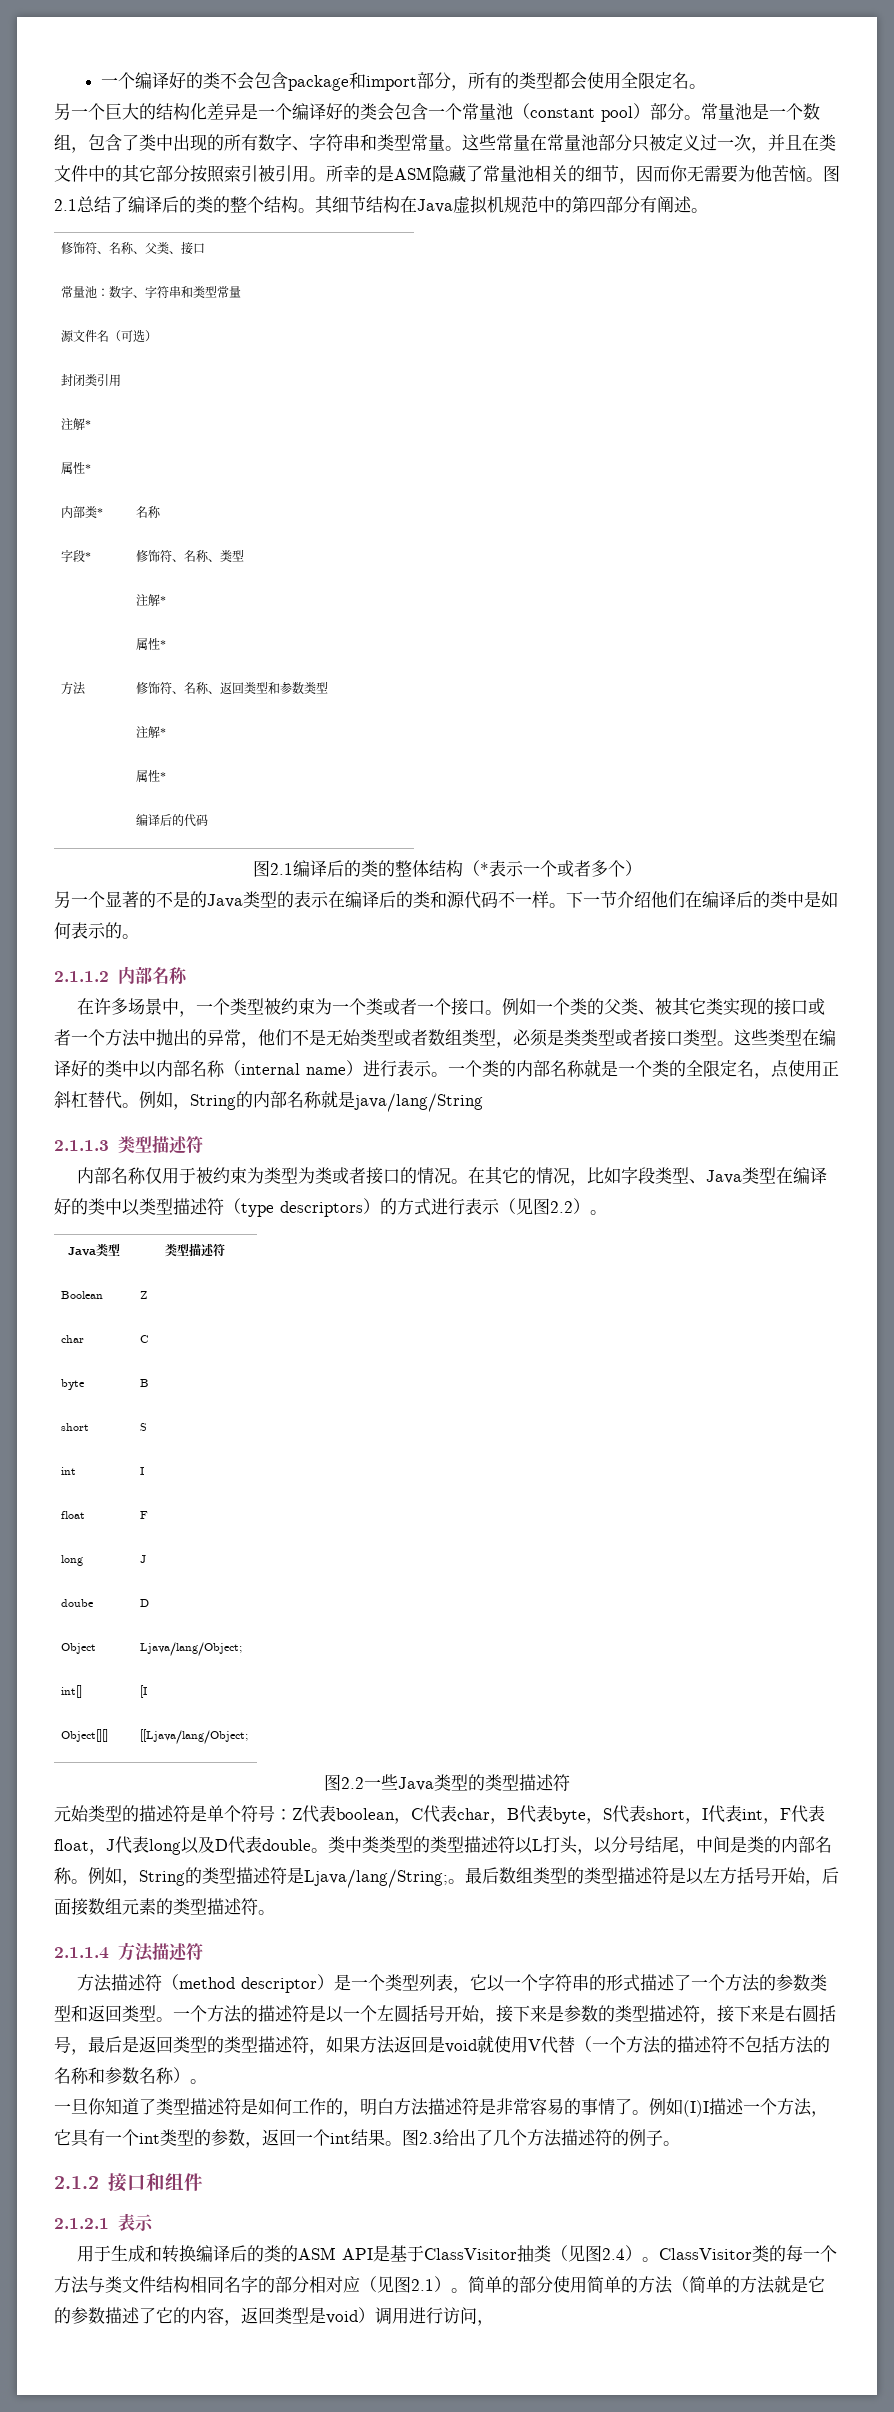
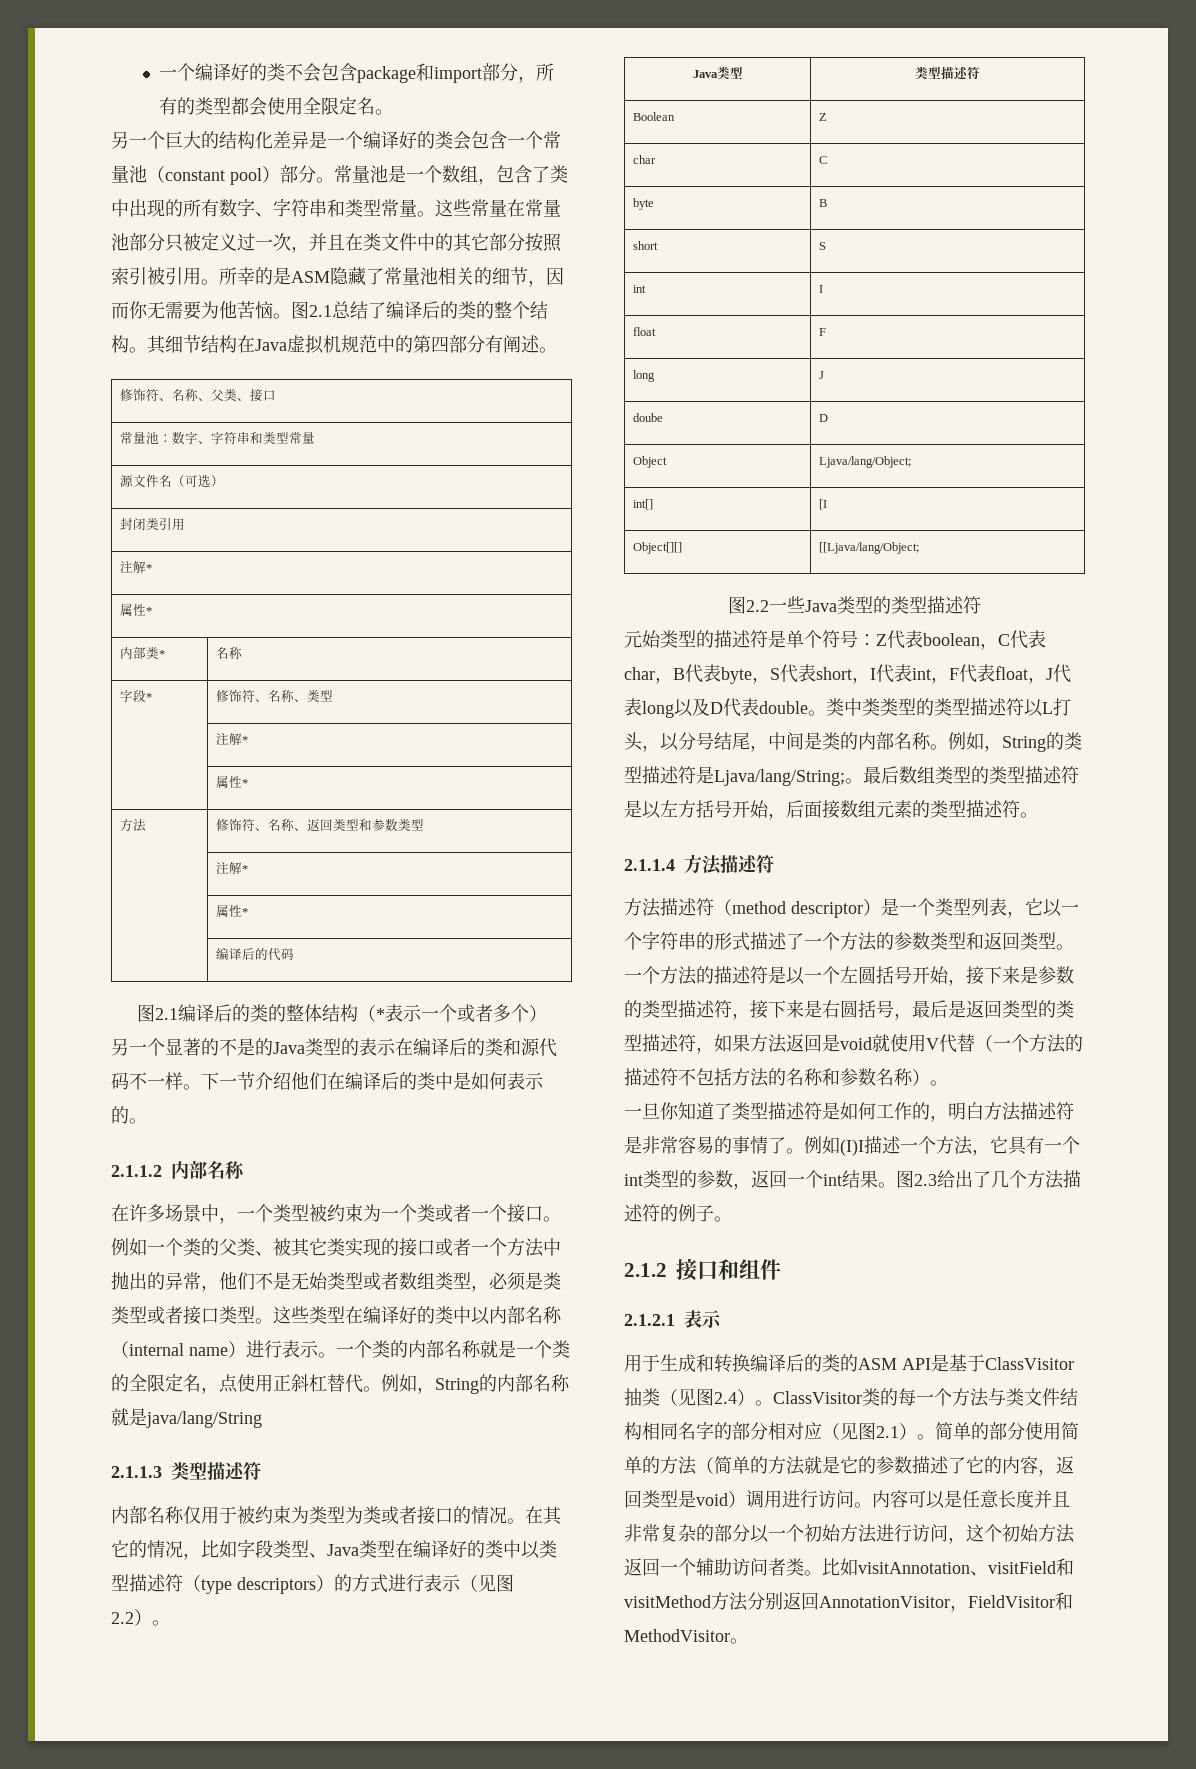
- 简单的部分使用简单的方法（简单的方法就是它的参数描述了它的内容，返回类型是void）调用进行访问，
+ 简单的部分使用简单的方法（简单的方法就是它的参数描述了它的内容，返回类型是void）调用进行访问。内容可以是任意长度并且非常复杂的部分以一个初始方法进行访问，这个初始方法返回一个辅助访问者类。比如visitAnnotation、visitField和visitMethod方法分别返回AnnotationVisitor，FieldVisitor和MethodVisitor。

